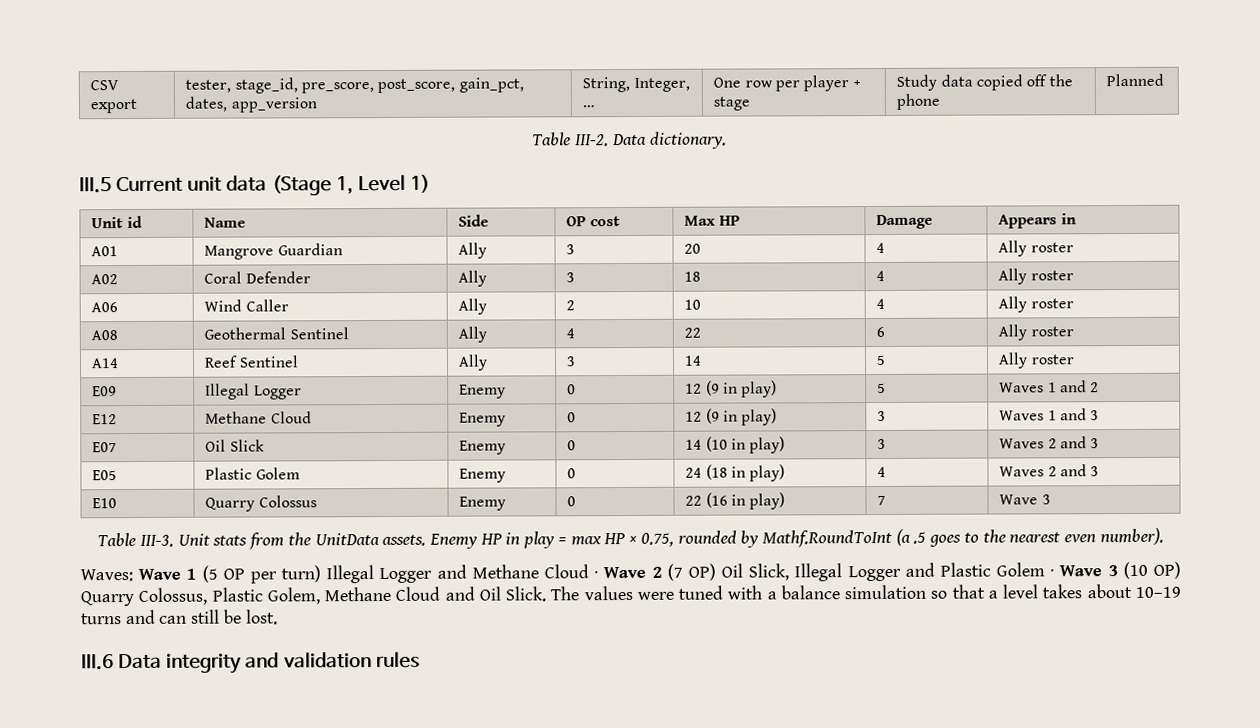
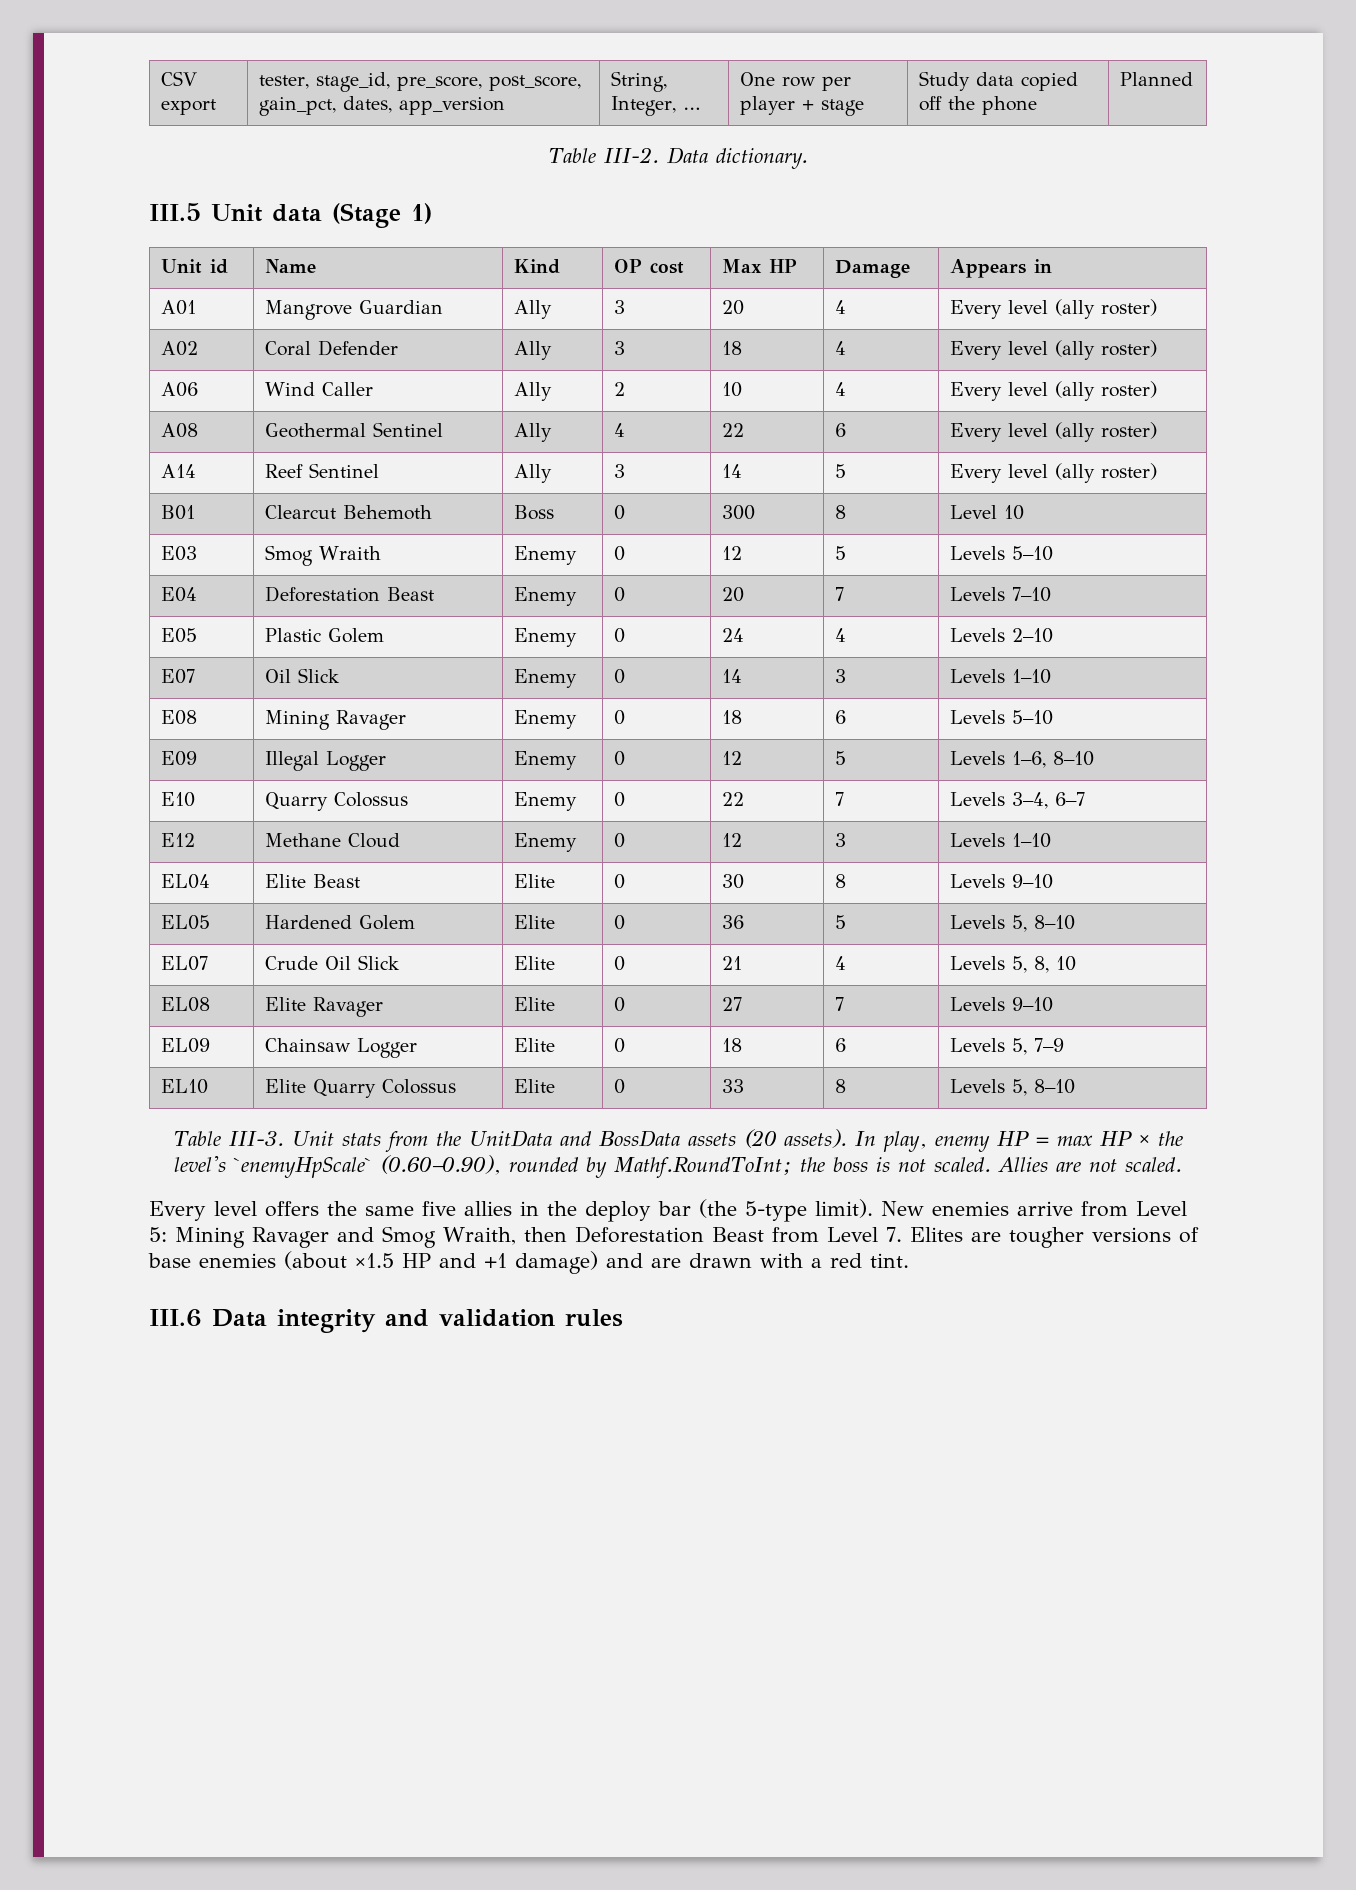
- III.5 Current unit data (Stage 1, Level 1)
+ III.5 Unit data (Stage 1)
- Unit id | Name | Side | OP cost | Max HP | Damage | Appears in
+ Unit id | Name | Kind | OP cost | Max HP | Damage | Appears in
- A01 | Mangrove Guardian | Ally | 3 | 20 | 4 | Ally roster
+ A01 | Mangrove Guardian | Ally | 3 | 20 | 4 | Every level (ally roster)
- A02 | Coral Defender | Ally | 3 | 18 | 4 | Ally roster
+ A02 | Coral Defender | Ally | 3 | 18 | 4 | Every level (ally roster)
- A06 | Wind Caller | Ally | 2 | 10 | 4 | Ally roster
+ A06 | Wind Caller | Ally | 2 | 10 | 4 | Every level (ally roster)
- A08 | Geothermal Sentinel | Ally | 4 | 22 | 6 | Ally roster
+ A08 | Geothermal Sentinel | Ally | 4 | 22 | 6 | Every level (ally roster)
- A14 | Reef Sentinel | Ally | 3 | 14 | 5 | Ally roster
+ A14 | Reef Sentinel | Ally | 3 | 14 | 5 | Every level (ally roster)
+ B01 | Clearcut Behemoth | Boss | 0 | 300 | 8 | Level 10
+ E03 | Smog Wraith | Enemy | 0 | 12 | 5 | Levels 5–10
+ E04 | Deforestation Beast | Enemy | 0 | 20 | 7 | Levels 7–10
+ E05 | Plastic Golem | Enemy | 0 | 24 | 4 | Levels 2–10
+ E07 | Oil Slick | Enemy | 0 | 14 | 3 | Levels 1–10
+ E08 | Mining Ravager | Enemy | 0 | 18 | 6 | Levels 5–10
- E09 | Illegal Logger | Enemy | 0 | 12 (9 in play) | 5 | Waves 1 and 2
+ E09 | Illegal Logger | Enemy | 0 | 12 | 5 | Levels 1–6, 8–10
+ E10 | Quarry Colossus | Enemy | 0 | 22 | 7 | Levels 3–4, 6–7
- E12 | Methane Cloud | Enemy | 0 | 12 (9 in play) | 3 | Waves 1 and 3
- E07 | Oil Slick | Enemy | 0 | 14 (10 in play) | 3 | Waves 2 and 3
- E05 | Plastic Golem | Enemy | 0 | 24 (18 in play) | 4 | Waves 2 and 3
- E10 | Quarry Colossus | Enemy | 0 | 22 (16 in play) | 7 | Wave 3
+ E12 | Methane Cloud | Enemy | 0 | 12 | 3 | Levels 1–10
+ EL04 | Elite Beast | Elite | 0 | 30 | 8 | Levels 9–10
+ EL05 | Hardened Golem | Elite | 0 | 36 | 5 | Levels 5, 8–10
+ EL07 | Crude Oil Slick | Elite | 0 | 21 | 4 | Levels 5, 8, 10
+ EL08 | Elite Ravager | Elite | 0 | 27 | 7 | Levels 9–10
+ EL09 | Chainsaw Logger | Elite | 0 | 18 | 6 | Levels 5, 7–9
+ EL10 | Elite Quarry Colossus | Elite | 0 | 33 | 8 | Levels 5, 8–10
- Unit stats from the UnitData assets. Enemy HP in play = max HP × 0.75, rounded by Mathf.RoundToInt (a .5 goes to the nearest even number).
- Waves: Wave 1 (5 OP per turn) Illegal Logger and Methane Cloud · Wave 2 (7 OP) Oil Slick, Illegal Logger and Plastic Golem · Wave 3 (10 OP) Quarry Colossus, Plastic Golem, Methane Cloud and Oil Slick. The values were tuned with a balance simulation so that a level takes about 10–19 turns and can still be lost.
+ Unit stats from the UnitData and BossData assets (20 assets). In play, enemy HP = max HP × the level's `enemyHpScale` (0.60–0.90), rounded by Mathf.RoundToInt; the boss is not scaled. Allies are not scaled.
+ Every level offers the same five allies in the deploy bar (the 5-type limit). New enemies arrive from Level 5: Mining Ravager and Smog Wraith, then Deforestation Beast from Level 7. Elites are tougher versions of base enemies (about ×1.5 HP and +1 damage) and are drawn with a red tint.

